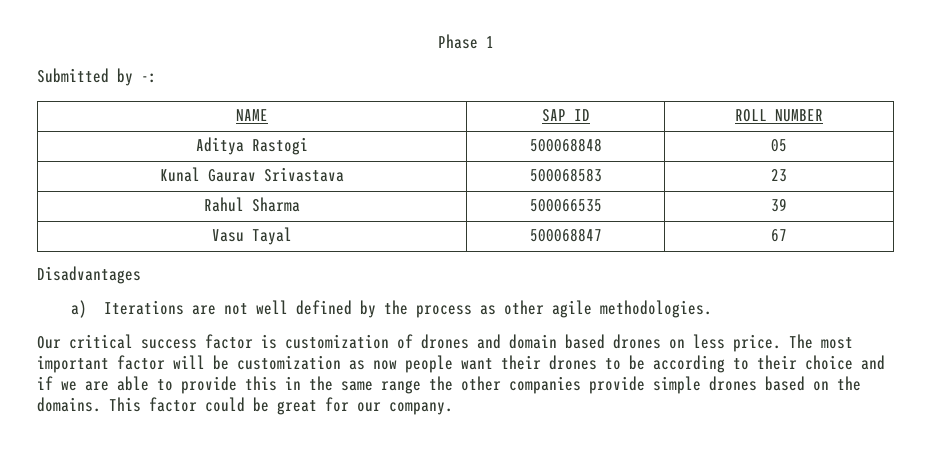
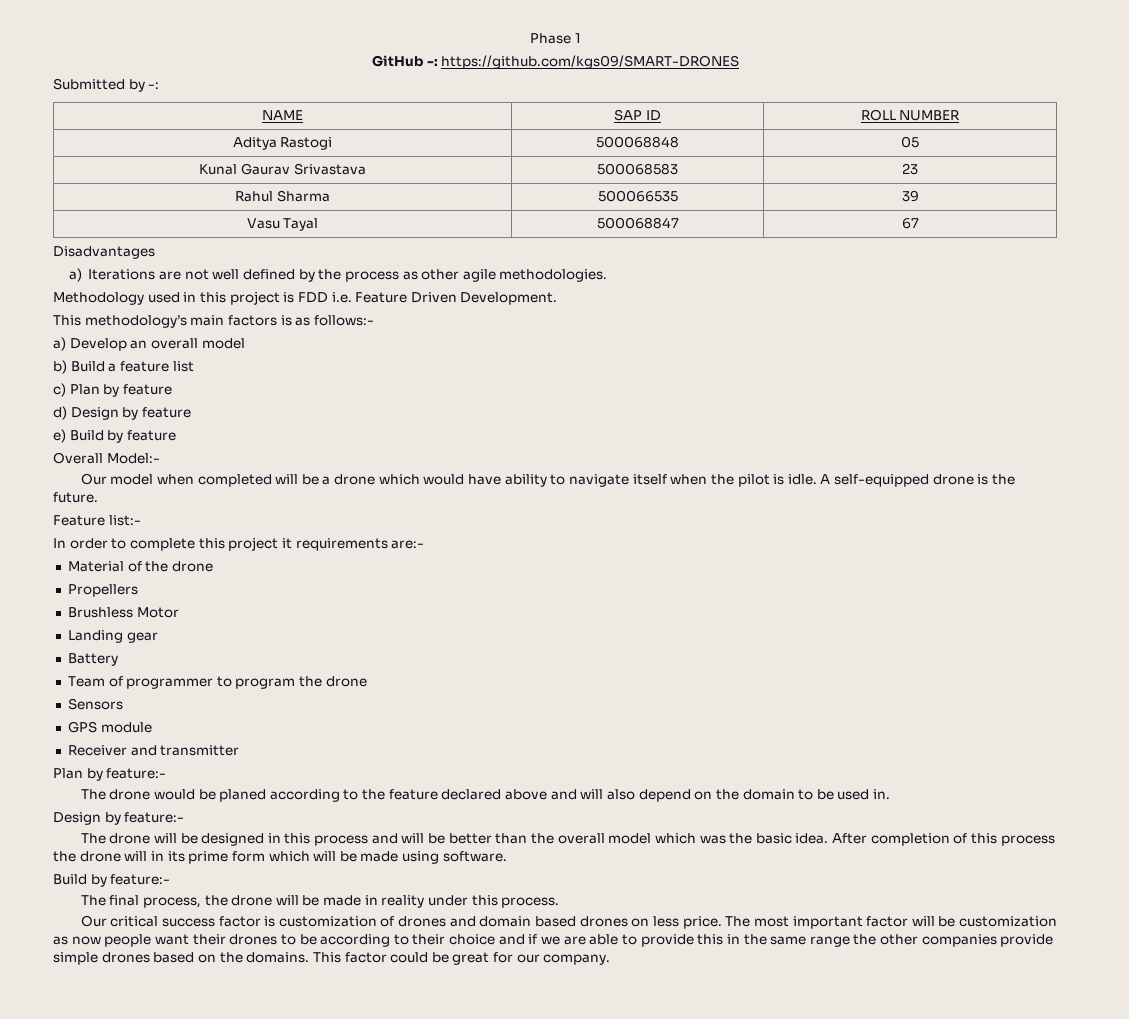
+ GitHub -: https://github.com/kgs09/SMART-DRONES
+ Methodology used in this project is FDD i.e. Feature Driven Development.
+ This methodology’s main factors is as follows:-
+ a) Develop an overall model
+ b) Build a feature list
+ c) Plan by feature
+ d) Design by feature
+ e) Build by feature
+ Overall Model:-
+ Our model when completed will be a drone which would have ability to navigate itself when the pilot is idle. A self-equipped drone is the future.
+ Feature list:-
+ In order to complete this project it requirements are:-
+ Material of the drone
+ Propellers
+ Brushless Motor
+ Landing gear
+ Battery
+ Team of programmer to program the drone
+ Sensors
+ GPS module
+ Receiver and transmitter
+ Plan by feature:-
+ The drone would be planed according to the feature declared above and will also depend on the domain to be used in.
+ Design by feature:-
+ The drone will be designed in this process and will be better than the overall model which was the basic idea. After completion of this process the drone will in its prime form which will be made using software.
+ Build by feature:-
+ The final process, the drone will be made in reality under this process.

